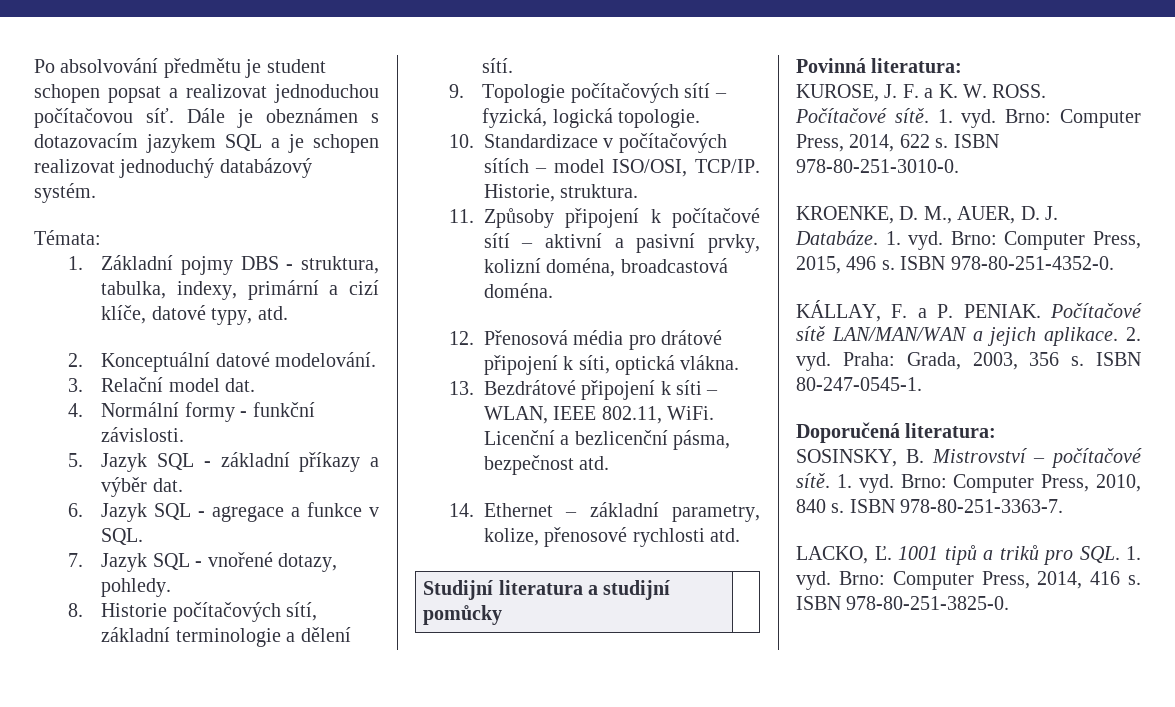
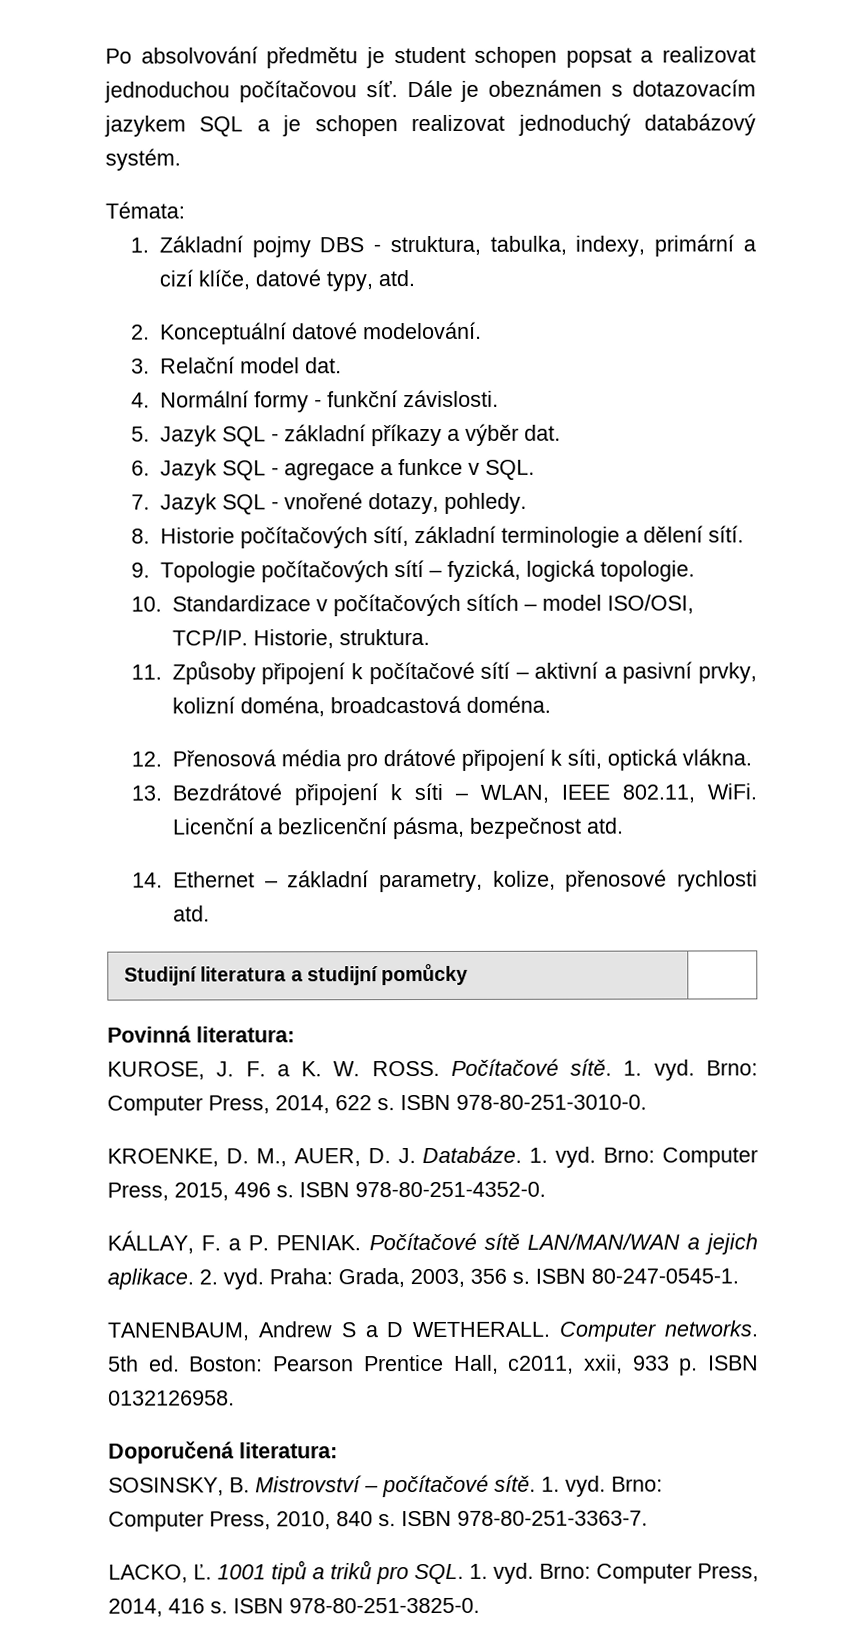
+ TANENBAUM, Andrew S a D WETHERALL. Computer networks. 5th ed. Boston: Pearson Prentice Hall, c2011, xxii, 933 p. ISBN 0132126958.

